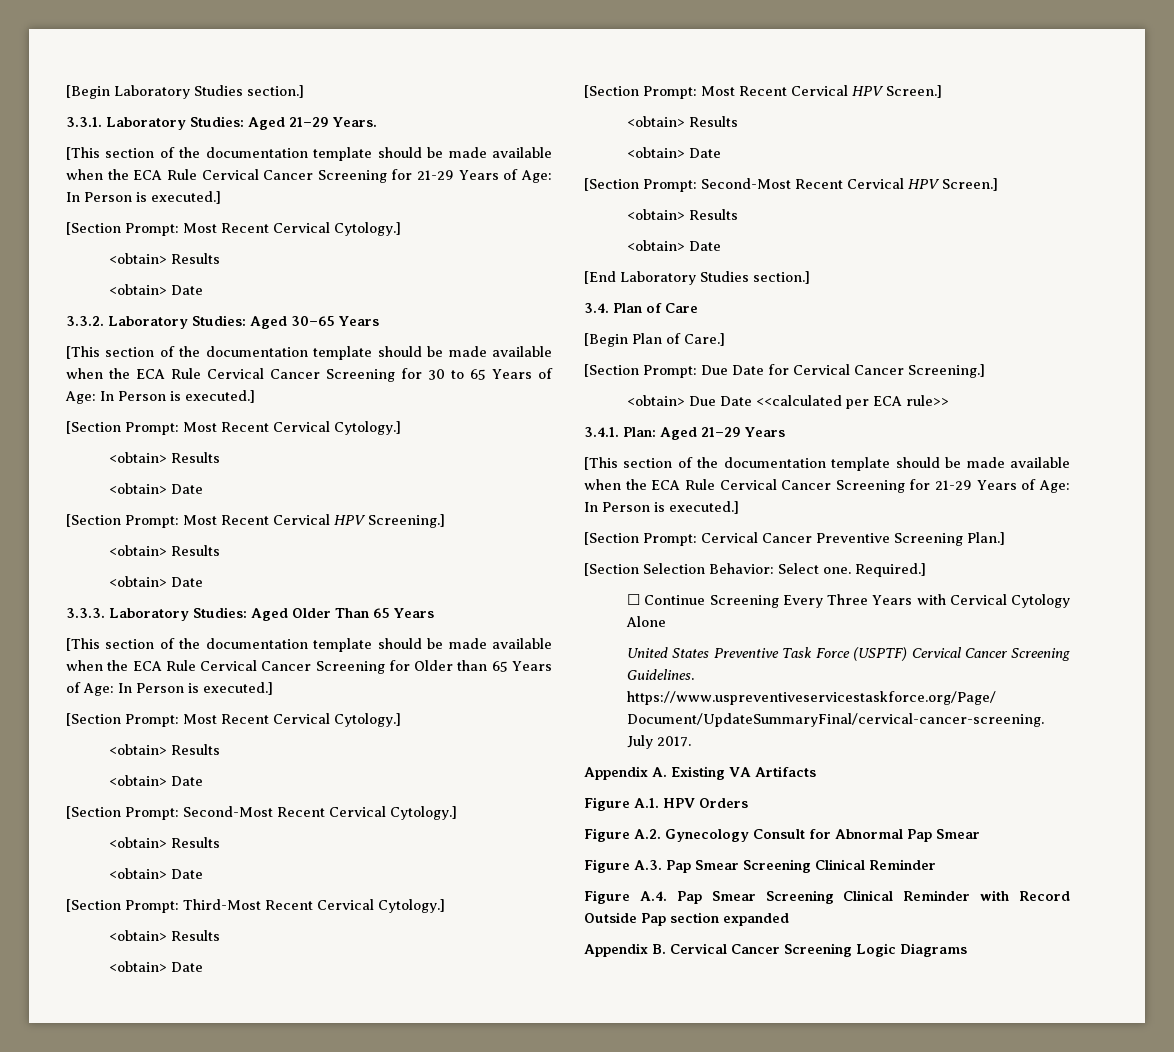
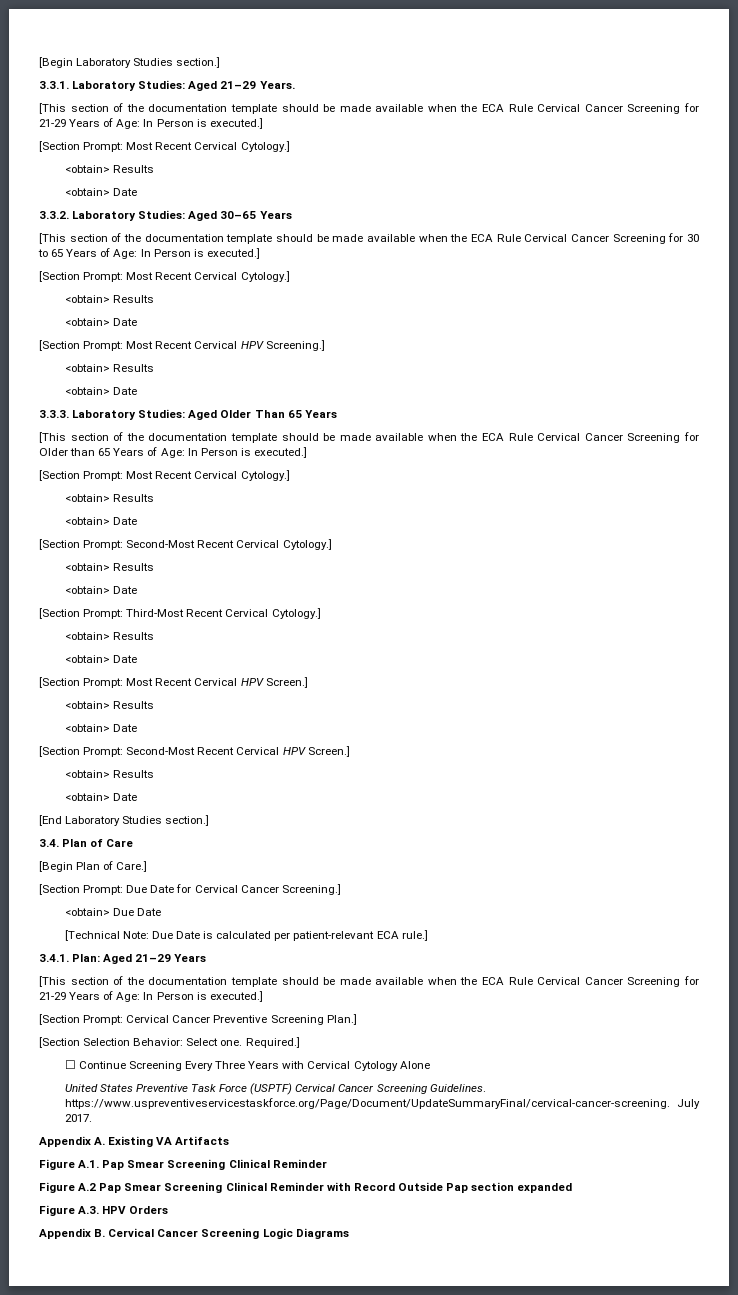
- <obtain> Due Date <<calculated per ECA rule>>
+ <obtain> Due Date
+ [Technical Note: Due Date is calculated per patient-relevant ECA rule.]
- Figure A.1. HPV Orders
- Figure A.2. Gynecology Consult for Abnormal Pap Smear
- Figure A.3. Pap Smear Screening Clinical Reminder
+ Figure A.1. Pap Smear Screening Clinical Reminder
- Figure A.4. Pap Smear Screening Clinical Reminder with Record Outside Pap section expanded
+ Figure A.2 Pap Smear Screening Clinical Reminder with Record Outside Pap section expanded
+ Figure A.3. HPV Orders

